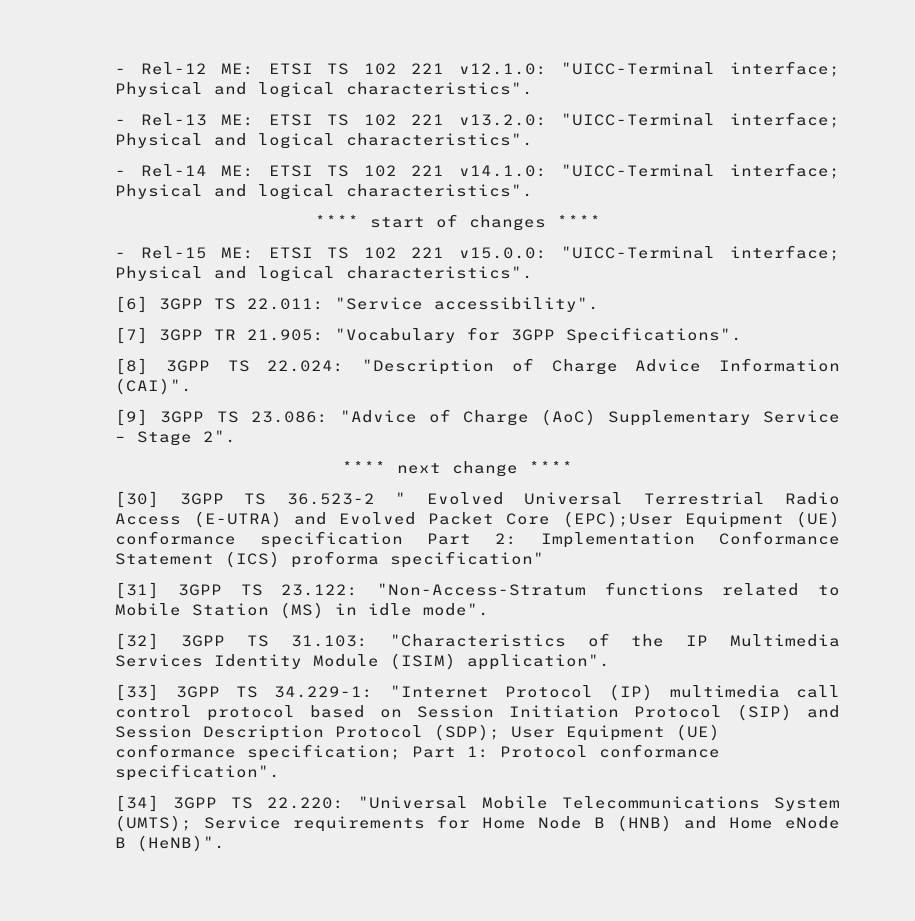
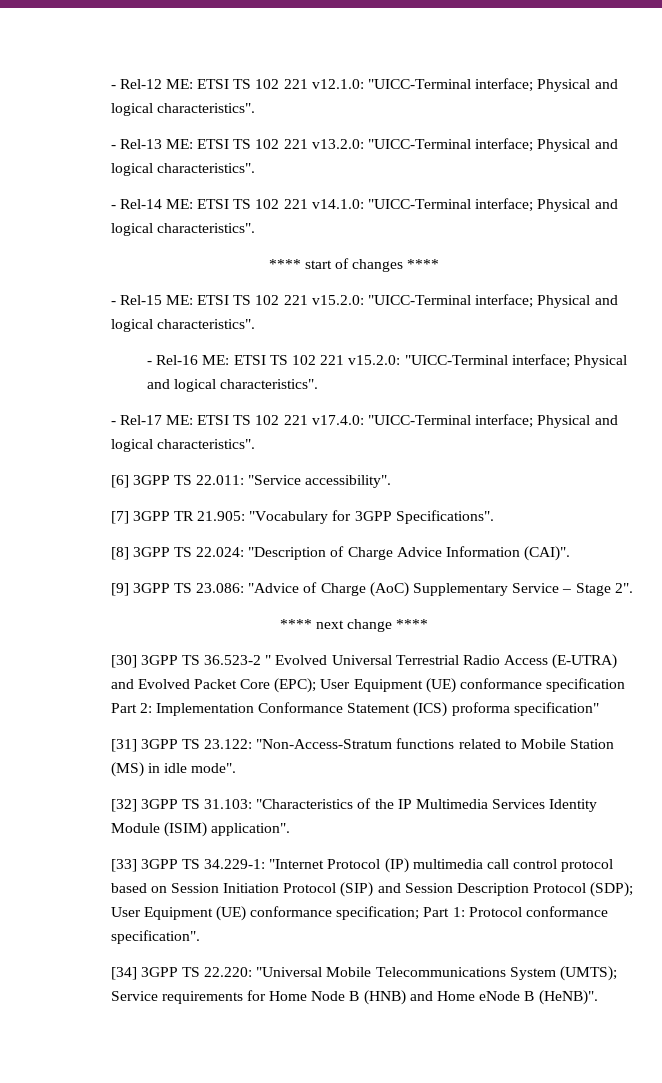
- - Rel-15 ME: ETSI TS 102 221 v15.0.0: "UICC-Terminal interface; Physical and logical characteristics".
+ - Rel-15 ME: ETSI TS 102 221 v15.2.0: "UICC-Terminal interface; Physical and logical characteristics".
+ - Rel-16 ME: ETSI TS 102 221 v15.2.0: "UICC-Terminal interface; Physical and logical characteristics".
+ - Rel-17 ME: ETSI TS 102 221 v17.4.0: "UICC-Terminal interface; Physical and logical characteristics".
- [30] 3GPP TS 36.523-2 " Evolved Universal Terrestrial Radio Access (E-UTRA) and Evolved Packet Core (EPC);User Equipment (UE) conformance specification Part 2: Implementation Conformance Statement (ICS) proforma specification"
+ [30] 3GPP TS 36.523-2 " Evolved Universal Terrestrial Radio Access (E-UTRA) and Evolved Packet Core (EPC); User Equipment (UE) conformance specification Part 2: Implementation Conformance Statement (ICS) proforma specification"

